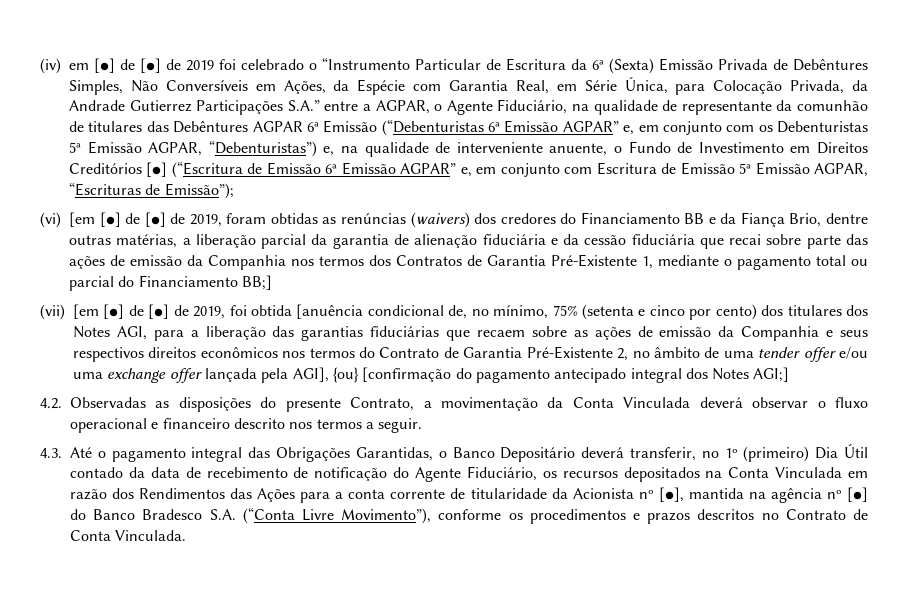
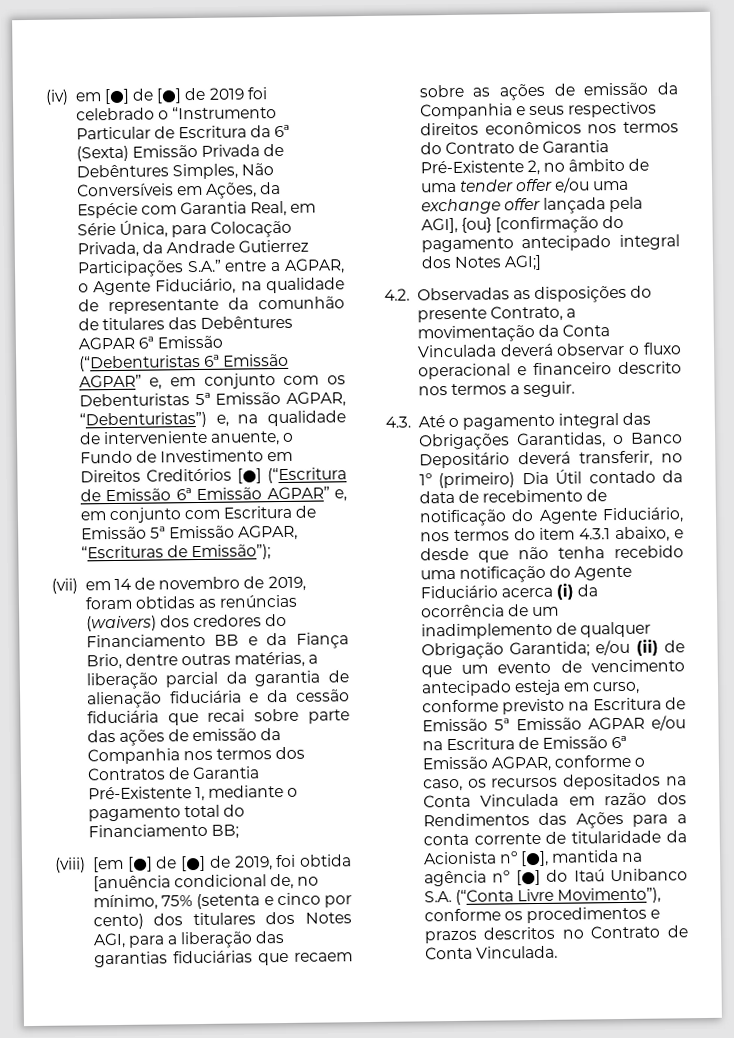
- (vi) [em [●] de [●] de 2019, foram obtidas as renúncias (waivers) dos credores do Financiamento BB e da Fiança Brio, dentre outras matérias, a liberação parcial da garantia de alienação fiduciária e da cessão fiduciária que recai sobre parte das ações de emissão da Companhia nos termos dos Contratos de Garantia Pré-Existente 1, mediante o pagamento total ou parcial do Financiamento BB;]
- (vii) [em [●] de [●] de 2019, foi obtida [anuência condicional de, no mínimo, 75% (setenta e cinco por cento) dos titulares dos Notes AGI, para a liberação das garantias fiduciárias que recaem sobre as ações de emissão da Companhia e seus respectivos direitos econômicos nos termos do Contrato de Garantia Pré-Existente 2, no âmbito de uma tender offer e/ou uma exchange offer lançada pela AGI], {ou} [confirmação do pagamento antecipado integral dos Notes AGI;]
+ (vii) em 14 de novembro de 2019, foram obtidas as renúncias (waivers) dos credores do Financiamento BB e da Fiança Brio, dentre outras matérias, a liberação parcial da garantia de alienação fiduciária e da cessão fiduciária que recai sobre parte das ações de emissão da Companhia nos termos dos Contratos de Garantia Pré-Existente 1, mediante o pagamento total do Financiamento BB;
+ (viii) [em [●] de [●] de 2019, foi obtida [anuência condicional de, no mínimo, 75% (setenta e cinco por cento) dos titulares dos Notes AGI, para a liberação das garantias fiduciárias que recaem sobre as ações de emissão da Companhia e seus respectivos direitos econômicos nos termos do Contrato de Garantia Pré-Existente 2, no âmbito de uma tender offer e/ou uma exchange offer lançada pela AGI], {ou} [confirmação do pagamento antecipado integral dos Notes AGI;]
- 4.3. Até o pagamento integral das Obrigações Garantidas, o Banco Depositário deverá transferir, no 1º (primeiro) Dia Útil contado da data de recebimento de notificação do Agente Fiduciário, os recursos depositados na Conta Vinculada em razão dos Rendimentos das Ações para a conta corrente de titularidade da Acionista nº [●], mantida na agência nº [●] do Banco Bradesco S.A. (“Conta Livre Movimento”), conforme os procedimentos e prazos descritos no Contrato de Conta Vinculada.
+ 4.3. Até o pagamento integral das Obrigações Garantidas, o Banco Depositário deverá transferir, no 1º (primeiro) Dia Útil contado da data de recebimento de notificação do Agente Fiduciário, nos termos do item 4.3.1 abaixo, e desde que não tenha recebido uma notificação do Agente Fiduciário acerca (i) da ocorrência de um inadimplemento de qualquer Obrigação Garantida; e/ou (ii) de que um evento de vencimento antecipado esteja em curso, conforme previsto na Escritura de Emissão 5ª Emissão AGPAR e/ou na Escritura de Emissão 6ª Emissão AGPAR, conforme o caso, os recursos depositados na Conta Vinculada em razão dos Rendimentos das Ações para a conta corrente de titularidade da Acionista nº [●], mantida na agência nº [●] do Itaú Unibanco S.A. (“Conta Livre Movimento”), conforme os procedimentos e prazos descritos no Contrato de Conta Vinculada.

